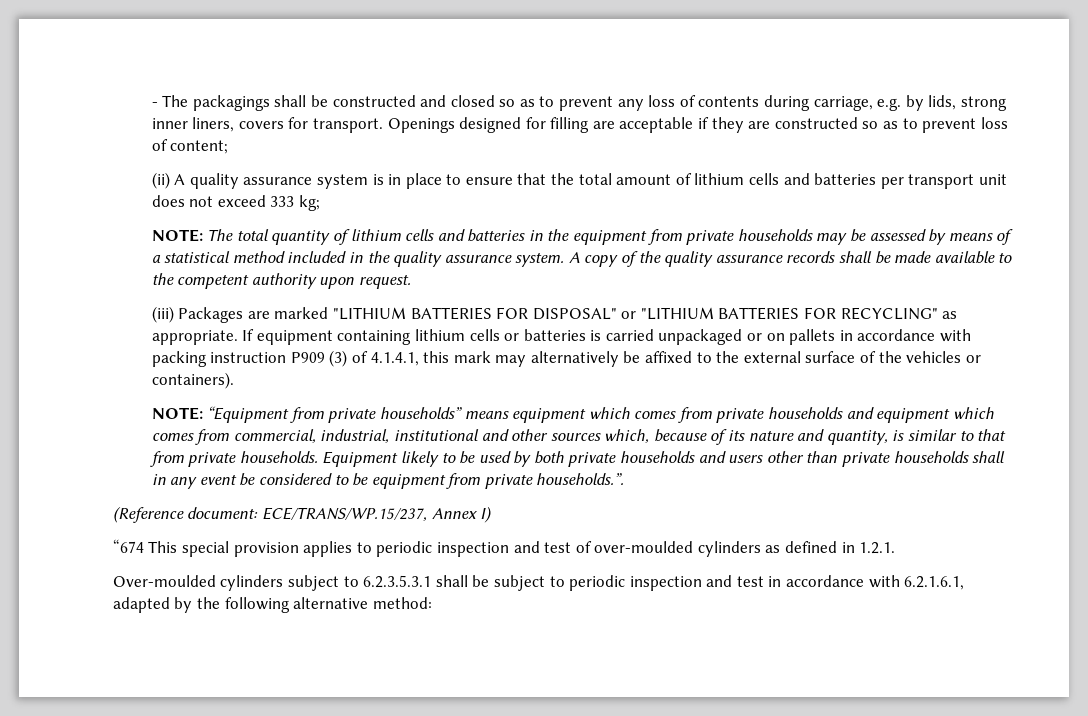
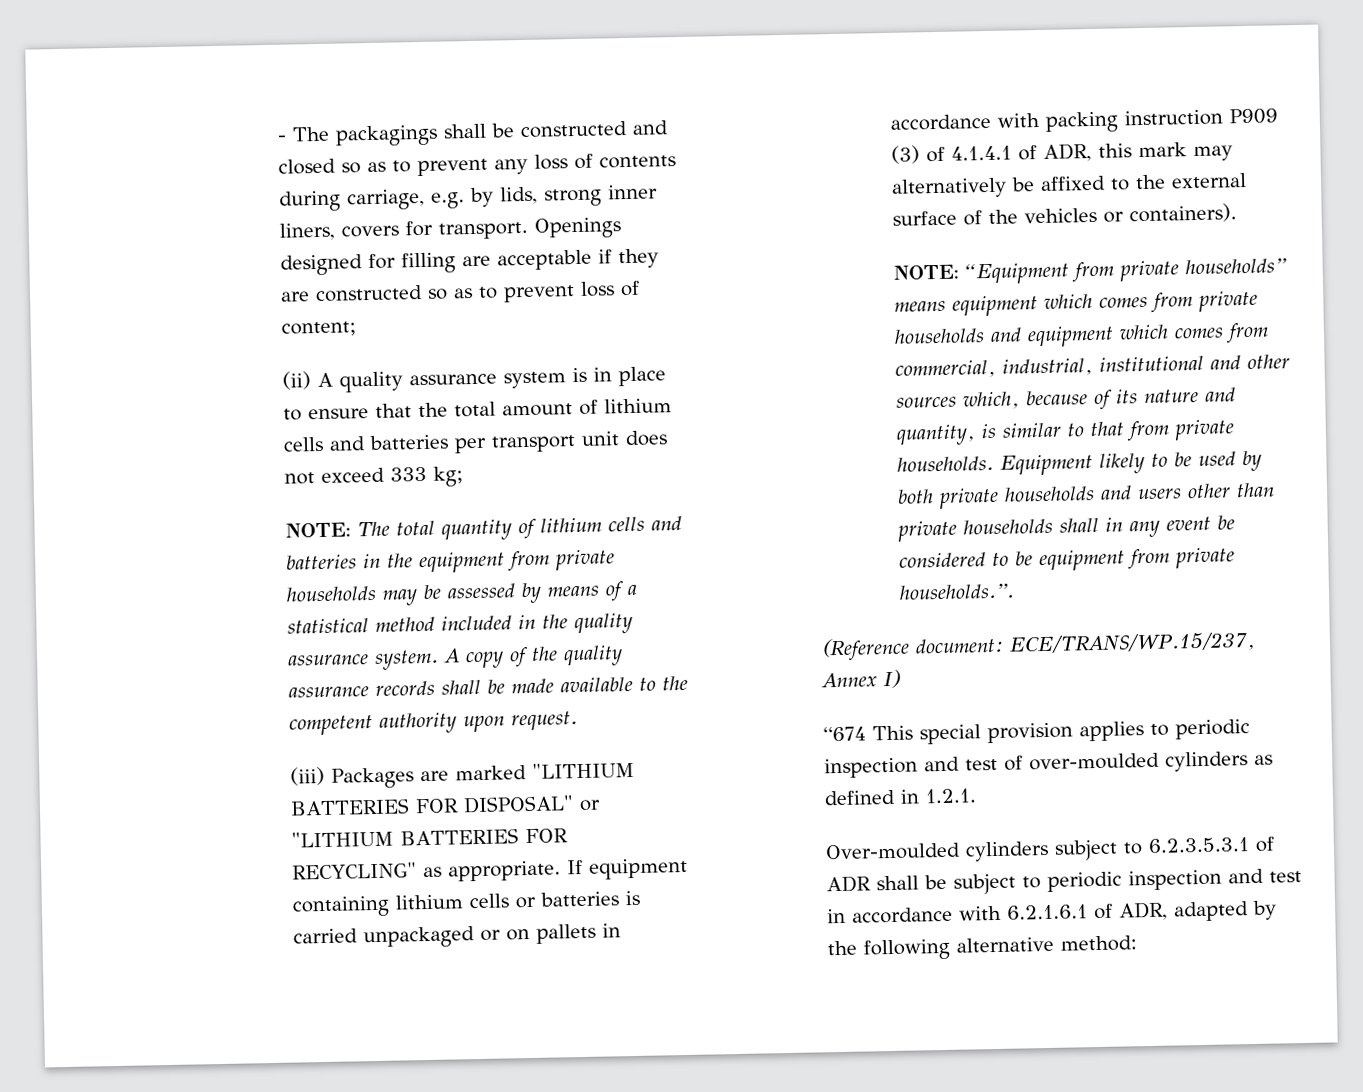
- If equipment containing lithium cells or batteries is carried unpackaged or on pallets in accordance with packing instruction P909 (3) of 4.1.4.1, this mark may alternatively be affixed to the external surface of the vehicles or containers).
+ If equipment containing lithium cells or batteries is carried unpackaged or on pallets in accordance with packing instruction P909 (3) of 4.1.4.1 of ADR, this mark may alternatively be affixed to the external surface of the vehicles or containers).
- Over-moulded cylinders subject to 6.2.3.5.3.1 shall be subject to periodic inspection and test in accordance with 6.2.1.6.1, adapted by the following alternative method:
+ Over-moulded cylinders subject to 6.2.3.5.3.1 of ADR shall be subject to periodic inspection and test in accordance with 6.2.1.6.1 of ADR, adapted by the following alternative method:

